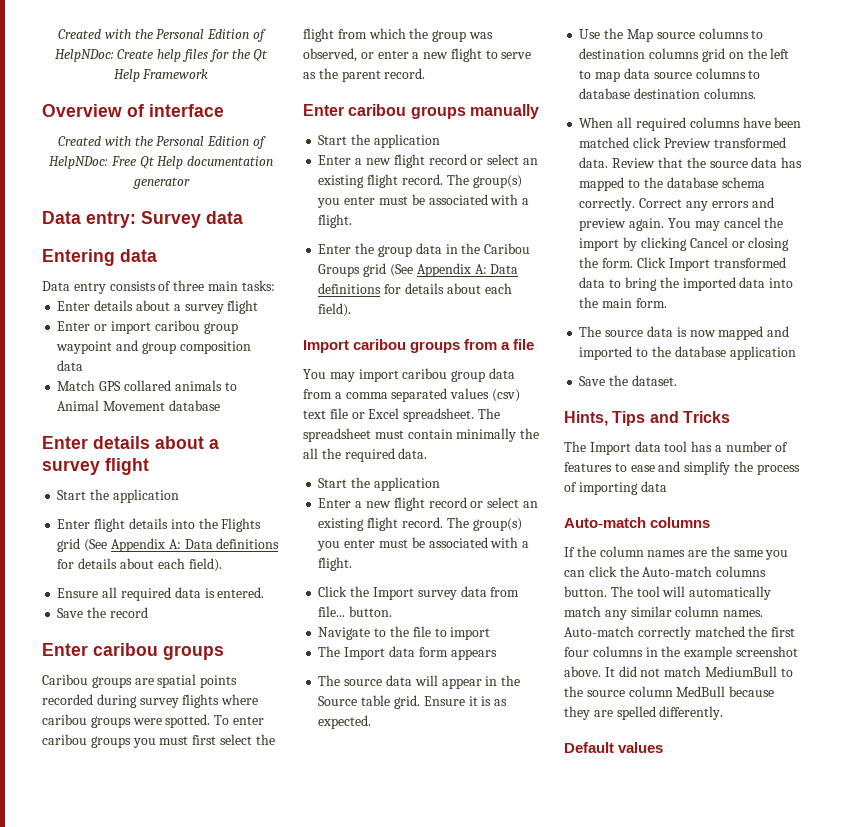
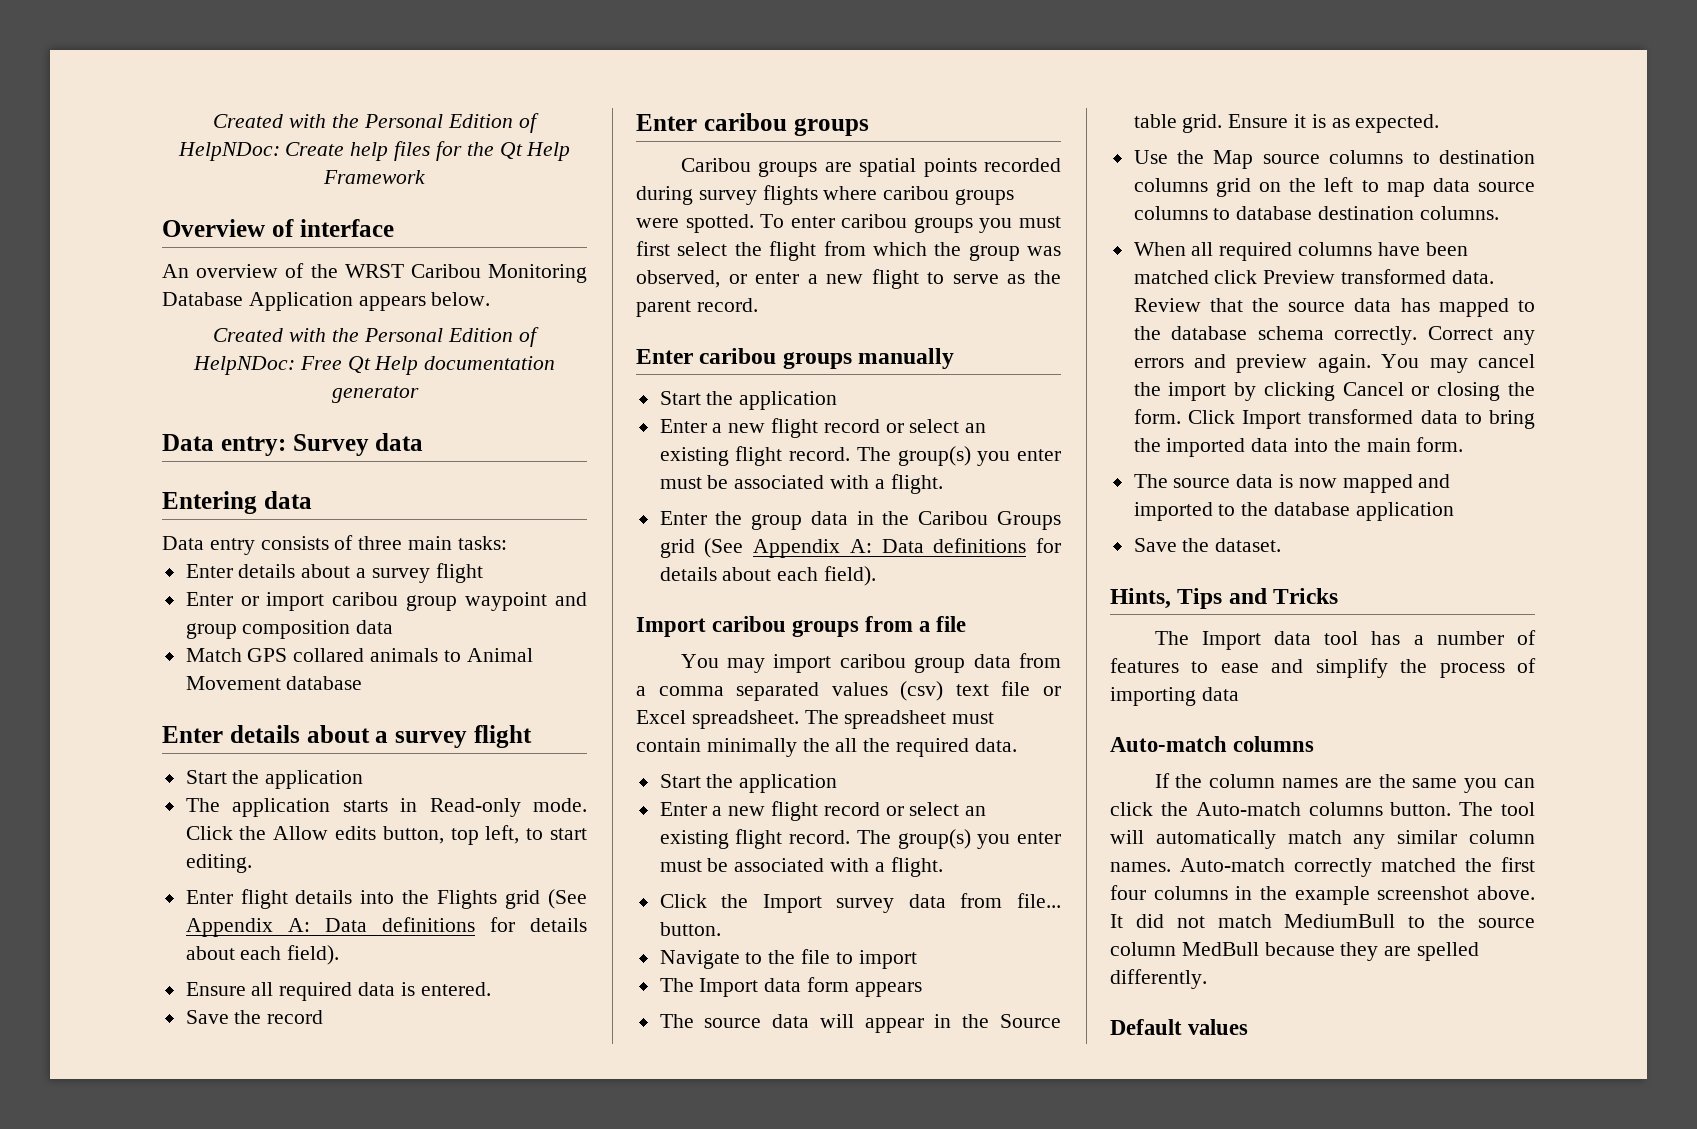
+ An overview of the WRST Caribou Monitoring Database Application appears below.
+ The application starts in Read-only mode. Click the Allow edits button, top left, to start editing.

